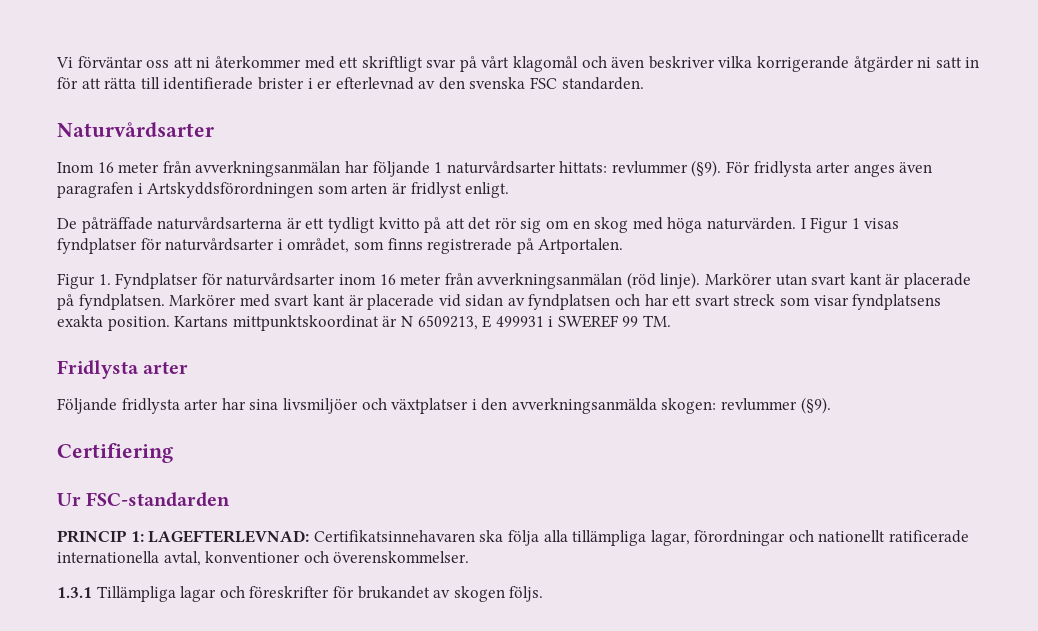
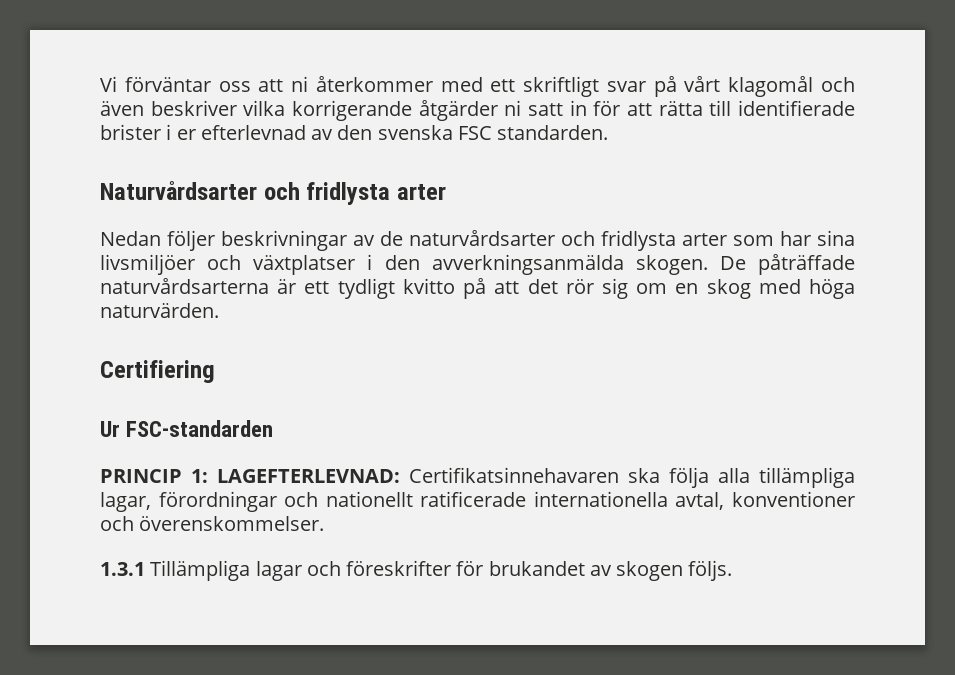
- Naturvårdsarter
- Inom 16 meter från avverkningsanmälan har följande 1 naturvårdsarter hittats: revlummer (§9). För fridlysta arter anges även paragrafen i Artskyddsförordningen som arten är fridlyst enligt.
- De påträffade naturvårdsarterna är ett tydligt kvitto på att det rör sig om en skog med höga naturvärden. I Figur 1 visas fyndplatser för naturvårdsarter i området, som finns registrerade på Artportalen.
- Figur 1. Fyndplatser för naturvårdsarter inom 16 meter från avverkningsanmälan (röd linje). Markörer utan svart kant är placerade på fyndplatsen. Markörer med svart kant är placerade vid sidan av fyndplatsen och har ett svart streck som visar fyndplatsens exakta position. Kartans mittpunktskoordinat är N 6509213, E 499931 i SWEREF 99 TM.
- Fridlysta arter
- Följande fridlysta arter har sina livsmiljöer och växtplatser i den avverkningsanmälda skogen: revlummer (§9).
+ Naturvårdsarter och fridlysta arter
+ Nedan följer beskrivningar av de naturvårdsarter och fridlysta arter som har sina livsmiljöer och växtplatser i den avverkningsanmälda skogen. De påträffade naturvårdsarterna är ett tydligt kvitto på att det rör sig om en skog med höga naturvärden.

